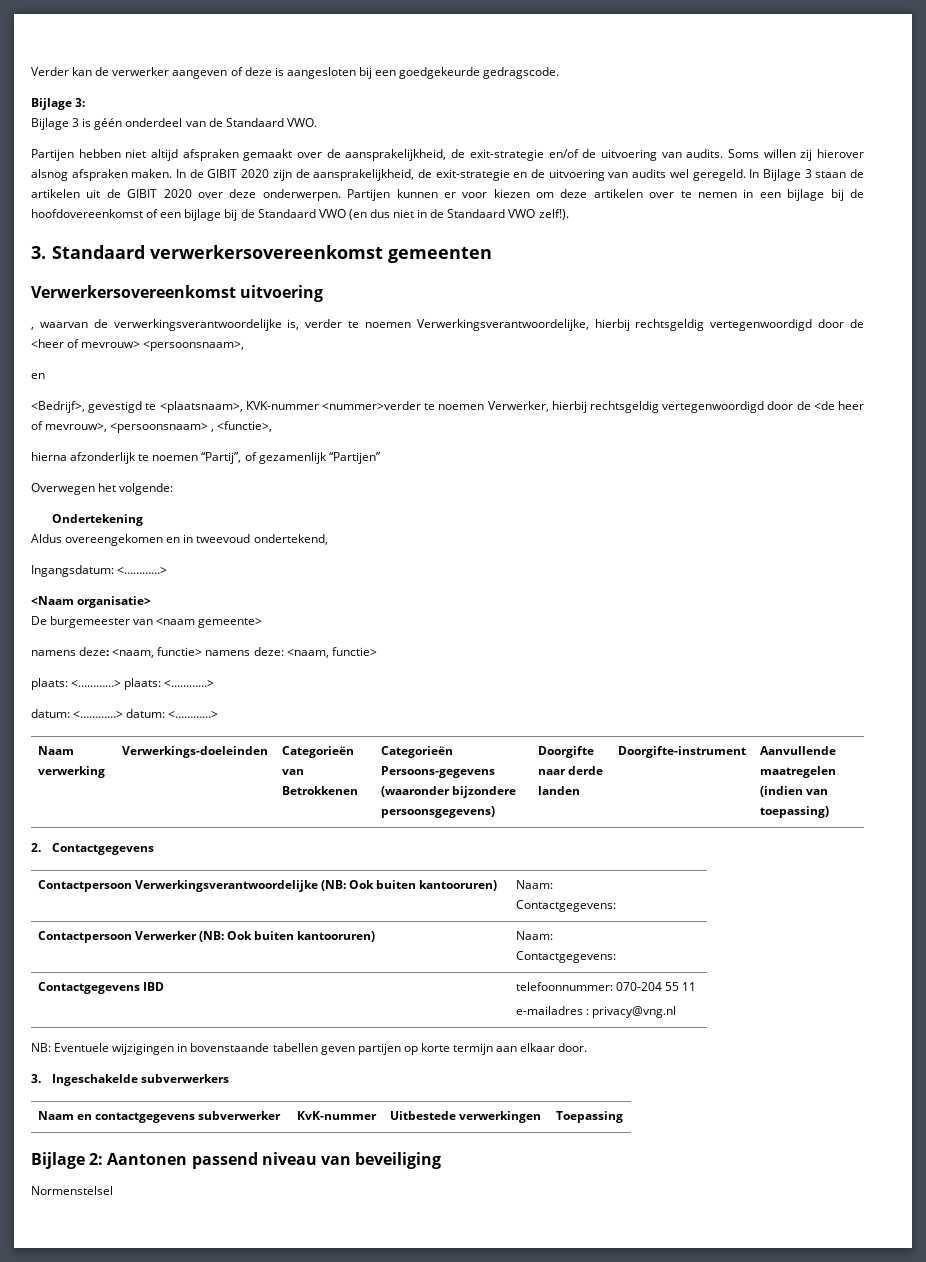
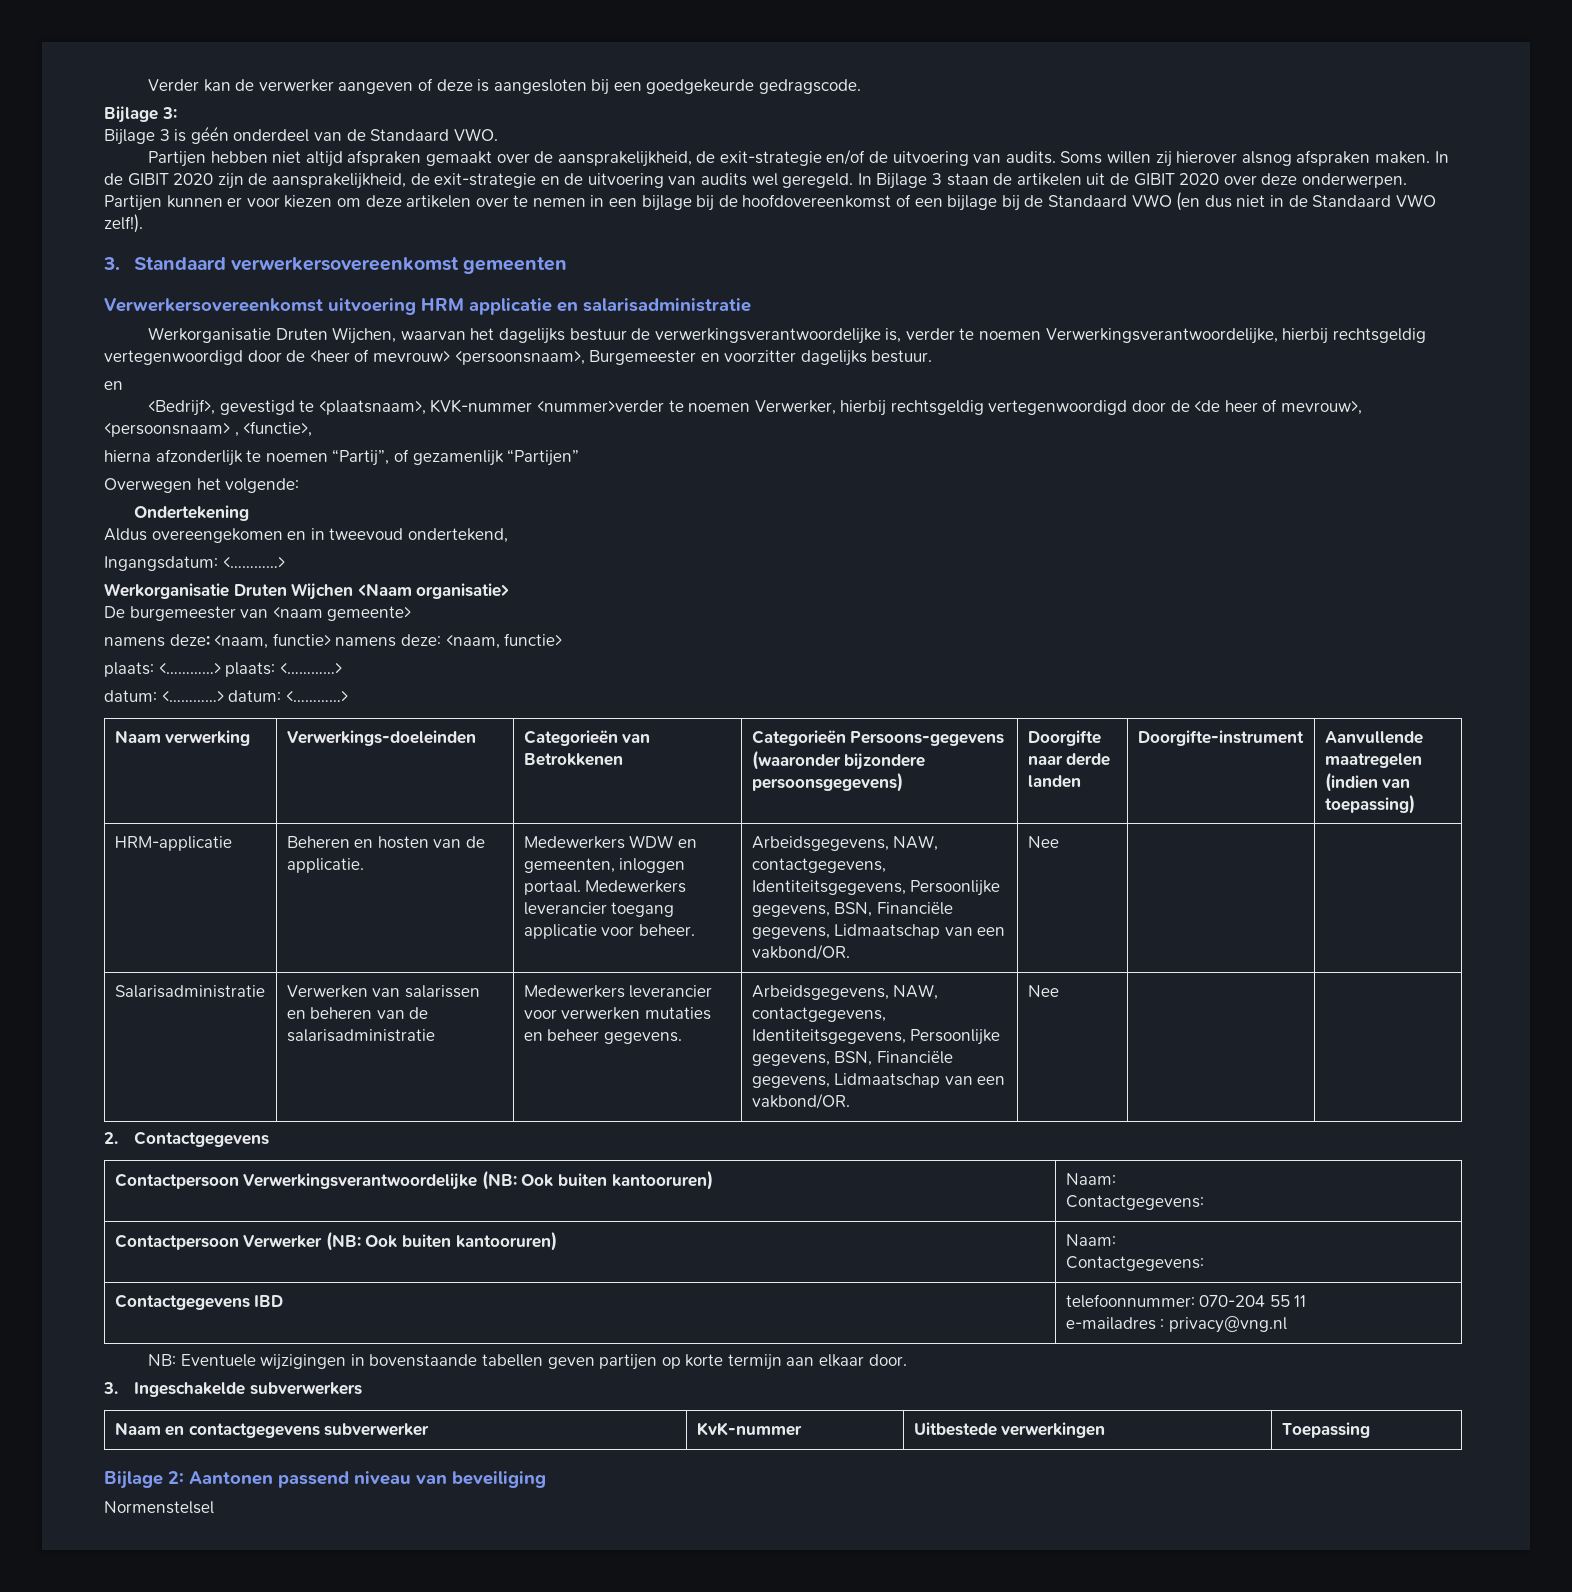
- Verwerkersovereenkomst uitvoering
- , waarvan de verwerkingsverantwoordelijke is, verder te noemen Verwerkingsverantwoordelijke, hierbij rechtsgeldig vertegenwoordigd door de <heer of mevrouw> <persoonsnaam>,
+ Verwerkersovereenkomst uitvoering HRM applicatie en salarisadministratie
+ Werkorganisatie Druten Wijchen, waarvan het dagelijks bestuur de verwerkingsverantwoordelijke is, verder te noemen Verwerkingsverantwoordelijke, hierbij rechtsgeldig vertegenwoordigd door de <heer of mevrouw> <persoonsnaam>, Burgemeester en voorzitter dagelijks bestuur.
- <Naam organisatie>
+ Werkorganisatie Druten Wijchen <Naam organisatie>
+ HRM-applicatie | Beheren en hosten van de applicatie. | Medewerkers WDW en gemeenten, inloggen portaal. Medewerkers leverancier toegang applicatie voor beheer. | Arbeidsgegevens, NAW, contactgegevens, Identiteitsgegevens, Persoonlijke gegevens, BSN, Financiële gegevens, Lidmaatschap van een vakbond/OR. | Nee | |
+ Salarisadministratie | Verwerken van salarissen en beheren van de salarisadministratie | Medewerkers leverancier voor verwerken mutaties en beheer gegevens. | Arbeidsgegevens, NAW, contactgegevens, Identiteitsgegevens, Persoonlijke gegevens, BSN, Financiële gegevens, Lidmaatschap van een vakbond/OR. | Nee | |

